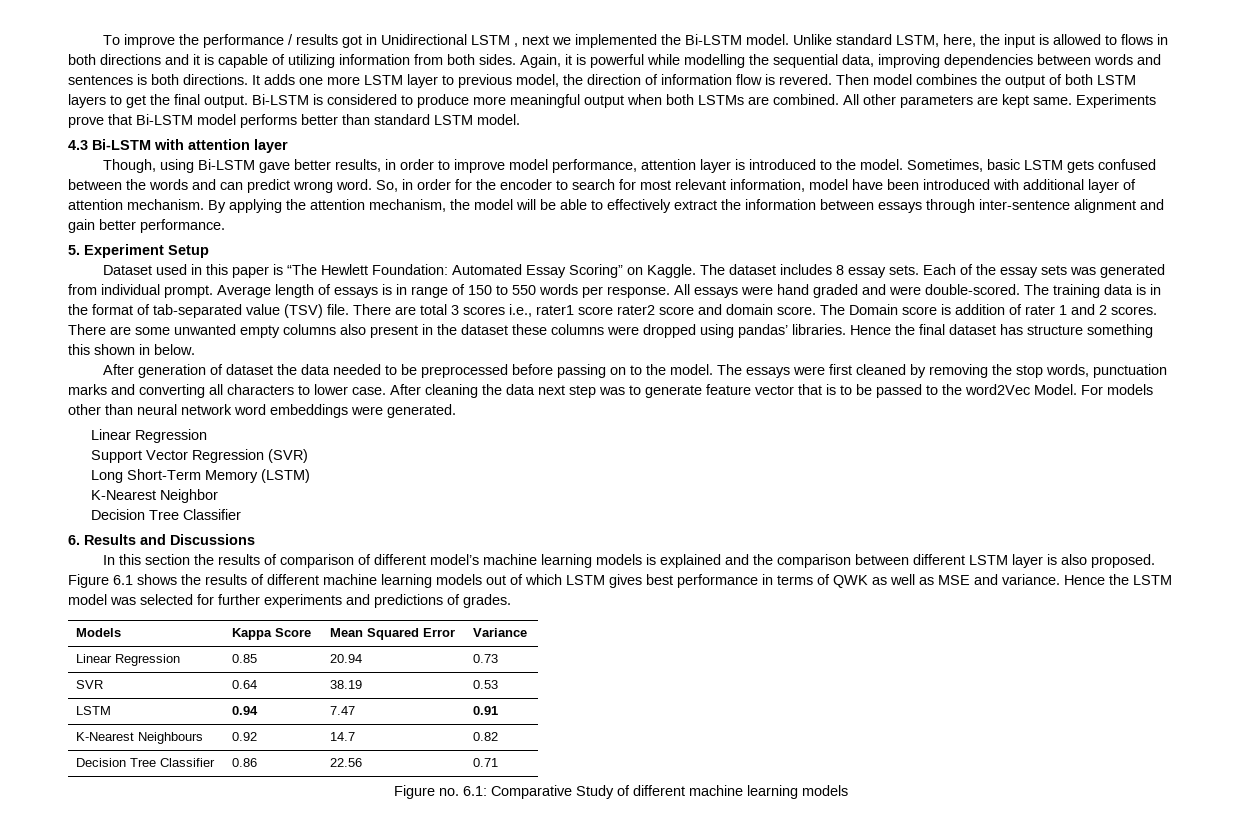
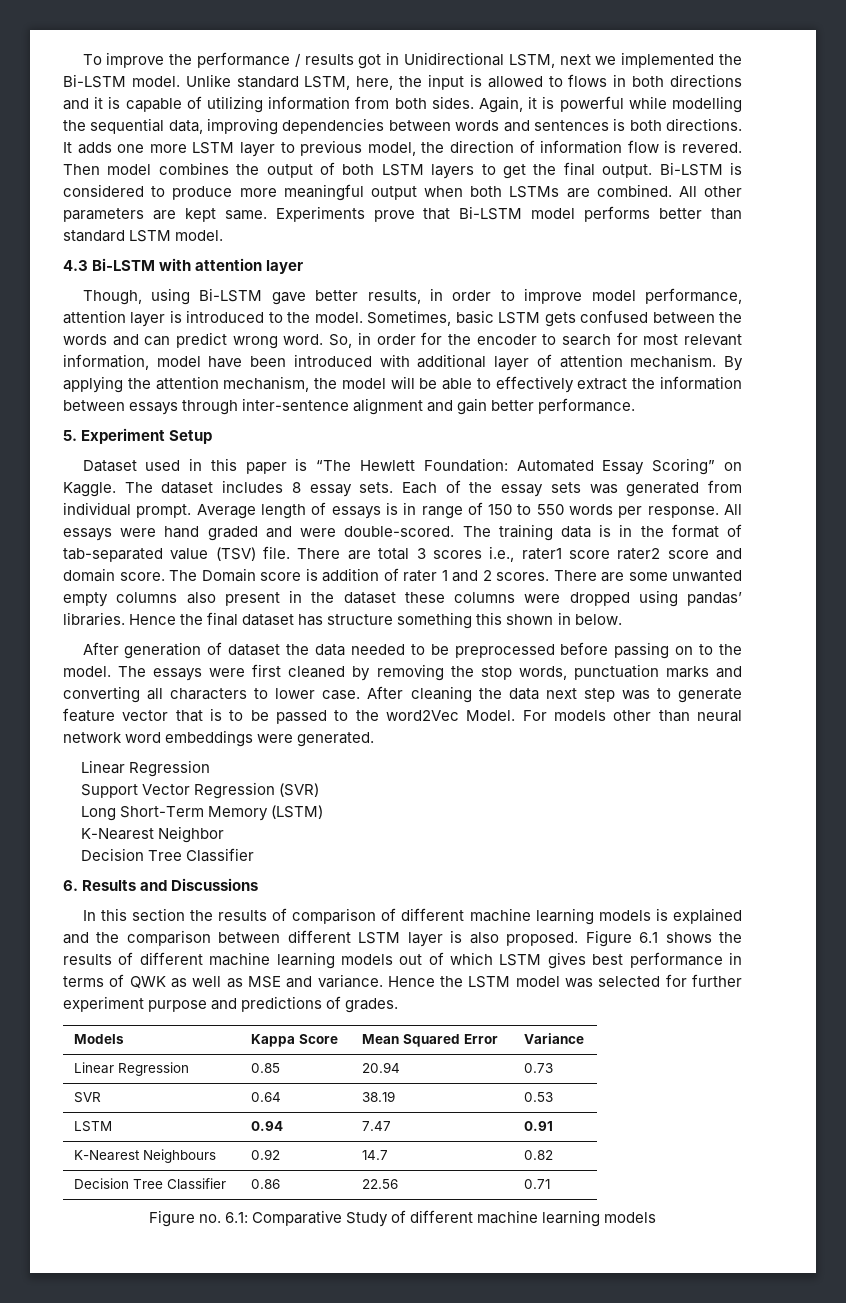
- To improve the performance / results got in Unidirectional LSTM , next we implemented the Bi-LSTM model.
+ To improve the performance / results got in Unidirectional LSTM, next we implemented the Bi-LSTM model.
- In this section the results of comparison of different model’s machine learning models is explained and the comparison between different LSTM layer is also proposed.
+ In this section the results of comparison of different machine learning models is explained and the comparison between different LSTM layer is also proposed.
- Hence the LSTM model was selected for further experiments and predictions of grades.
+ Hence the LSTM model was selected for further experiment purpose and predictions of grades.

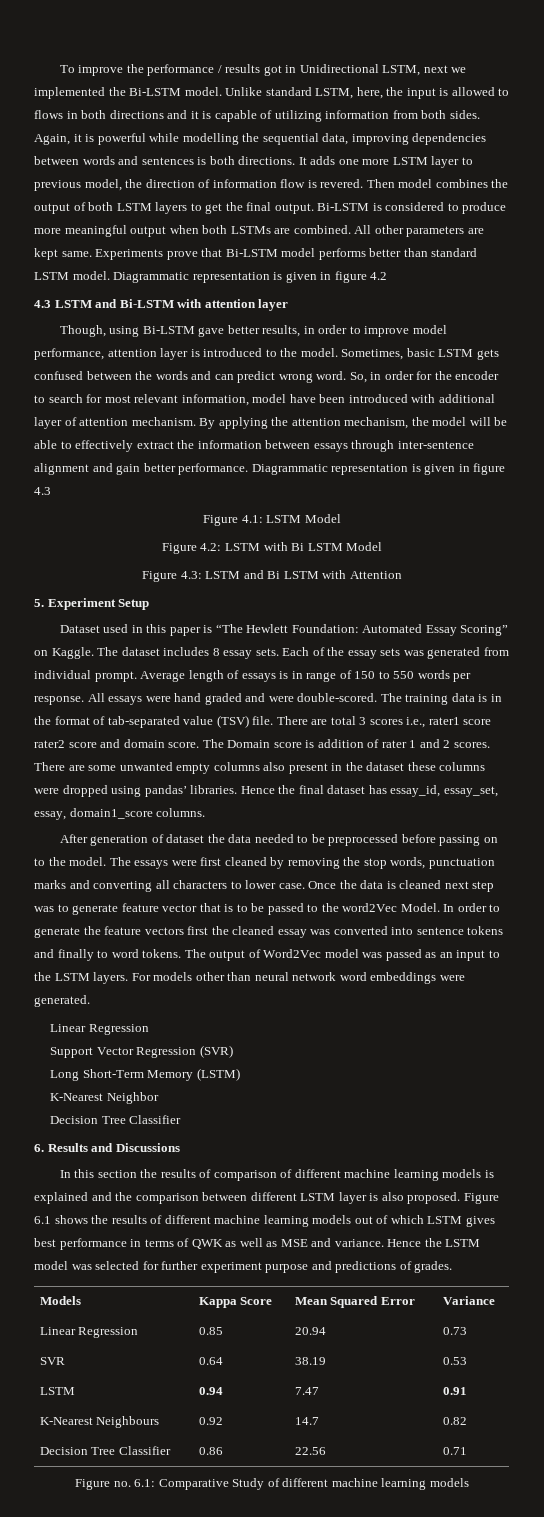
- Experiments prove that Bi-LSTM model performs better than standard LSTM model.
- 4.3 Bi-LSTM with attention layer
+ Experiments prove that Bi-LSTM model performs better than standard LSTM model. Diagrammatic representation is given in figure 4.2
+ 4.3 LSTM and Bi-LSTM with attention layer
+ Diagrammatic representation is given in figure 4.3
+ Figure 4.1: LSTM Model
+ Figure 4.2: LSTM with Bi LSTM Model
+ Figure 4.3: LSTM and Bi LSTM with Attention
- Hence the final dataset has structure something this shown in below.
+ Hence the final dataset has essay_id, essay_set, essay, domain1_score columns.
- After cleaning the data next step was to generate feature vector that is to be passed to the word2Vec Model.
+ Once the data is cleaned next step was to generate feature vector that is to be passed to the word2Vec Model.
+ In order to generate the feature vectors first the cleaned essay was converted into sentence tokens and finally to word tokens. The output of Word2Vec model was passed as an input to the LSTM layers.

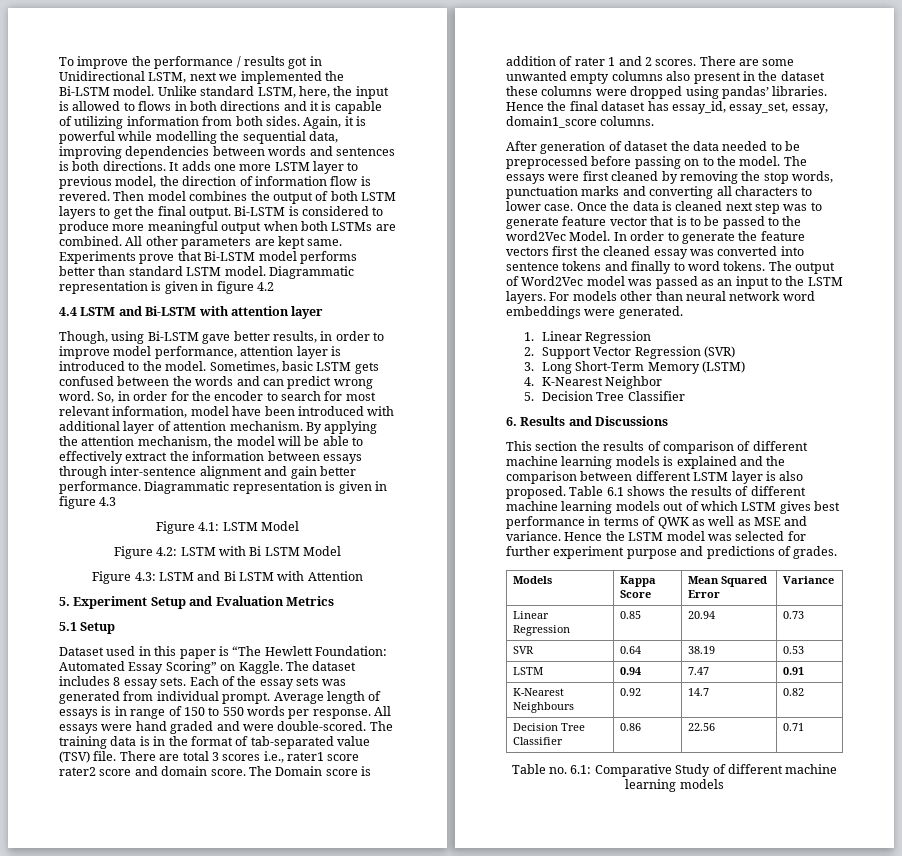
- 4.3 LSTM and Bi-LSTM with attention layer
+ 4.4 LSTM and Bi-LSTM with attention layer
- 5. Experiment Setup
+ 5. Experiment Setup and Evaluation Metrics
+ 5.1 Setup
  For models other than neural network word embeddings were generated.
- Linear Regression
+ 1. Linear Regression
- Support Vector Regression (SVR)
+ 2. Support Vector Regression (SVR)
- Long Short-Term Memory (LSTM)
+ 3. Long Short-Term Memory (LSTM)
- K-Nearest Neighbor
- Decision Tree Classifier
+ 4. K-Nearest Neighbor
+ 5. Decision Tree Classifier
- In this section the results of comparison of different machine learning models is explained and the comparison between different LSTM layer is also proposed.
+ This section the results of comparison of different machine learning models is explained and the comparison between different LSTM layer is also proposed.
- Figure 6.1 shows the results of different machine learning models out of which LSTM gives best performance in terms of QWK as well as MSE and variance.
+ Table 6.1 shows the results of different machine learning models out of which LSTM gives best performance in terms of QWK as well as MSE and variance.
- Figure no. 6.1: Comparative Study of different machine learning models
+ Table no. 6.1: Comparative Study of different machine learning models

